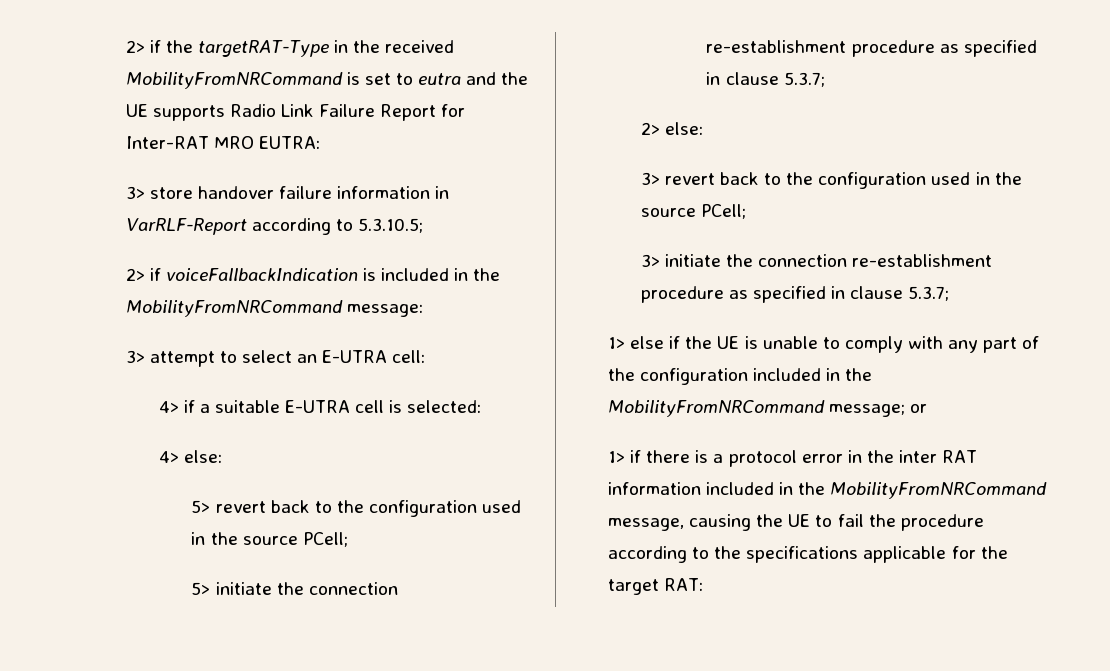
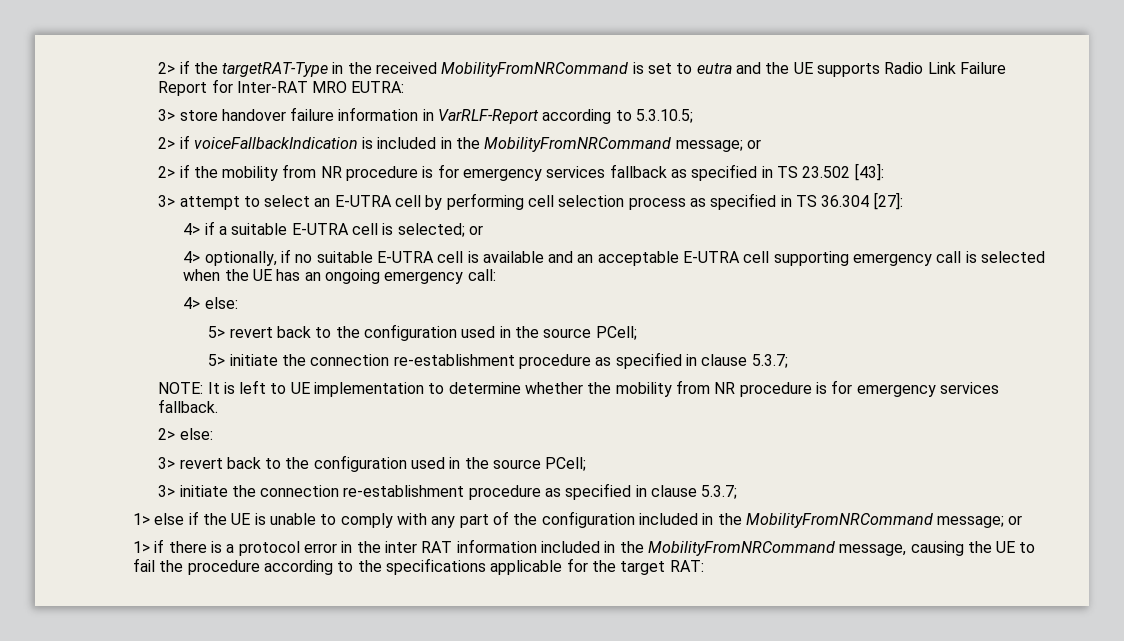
- 2> if voiceFallbackIndication is included in the MobilityFromNRCommand message:
+ 2> if voiceFallbackIndication is included in the MobilityFromNRCommand message; or
+ 2> if the mobility from NR procedure is for emergency services fallback as specified in TS 23.502 [43]:
- 3> attempt to select an E-UTRA cell:
+ 3> attempt to select an E-UTRA cell by performing cell selection process as specified in TS 36.304 [27]:
- 4> if a suitable E-UTRA cell is selected:
+ 4> if a suitable E-UTRA cell is selected; or
+ 4> optionally, if no suitable E-UTRA cell is available and an acceptable E-UTRA cell supporting emergency call is selected when the UE has an ongoing emergency call:
+ NOTE: It is left to UE implementation to determine whether the mobility from NR procedure is for emergency services fallback.

